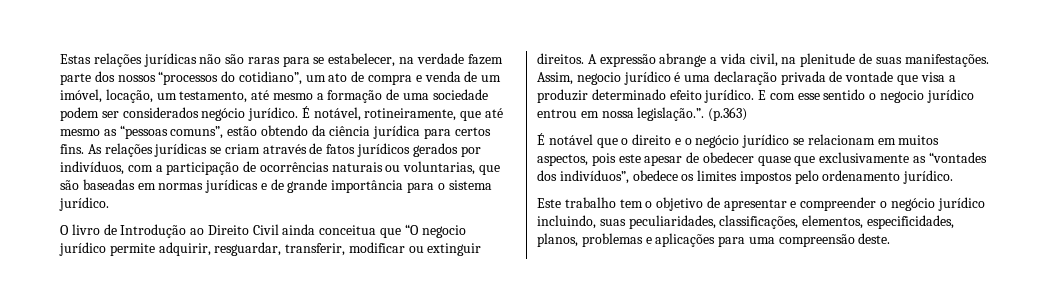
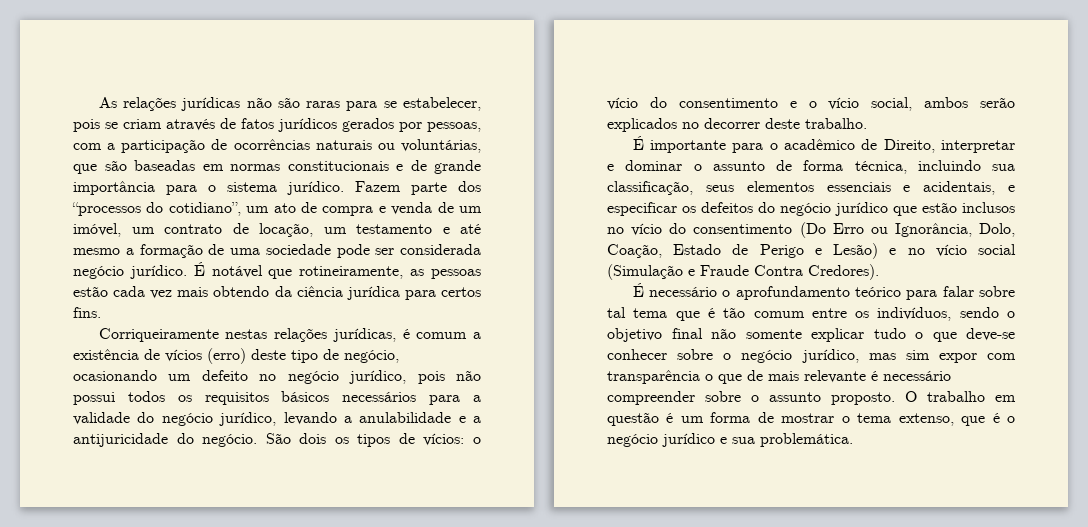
- Estas relações jurídicas não são raras para se estabelecer, na verdade fazem parte dos nossos “processos do cotidiano”, um ato de compra e venda de um imóvel, locação, um testamento, até mesmo a formação de uma sociedade podem ser considerados negócio jurídico. É notável, rotineiramente, que até mesmo as “pessoas comuns”, estão obtendo da ciência jurídica para certos fins. As relações jurídicas se criam através de fatos jurídicos gerados por indivíduos, com a participação de ocorrências naturais ou voluntarias, que são baseadas em normas jurídicas e de grande importância para o sistema jurídico.
- O livro de Introdução ao Direito Civil ainda conceitua que “O negocio jurídico permite adquirir, resguardar, transferir, modificar ou extinguir direitos. A expressão abrange a vida civil, na plenitude de suas manifestações. Assim, negocio jurídico é uma declaração privada de vontade que visa a produzir determinado efeito jurídico. E com esse sentido o negocio jurídico entrou em nossa legislação.”. (p.363)
- É notável que o direito e o negócio jurídico se relacionam em muitos aspectos, pois este apesar de obedecer quase que exclusivamente as “vontades dos indivíduos”, obedece os limites impostos pelo ordenamento jurídico.
- Este trabalho tem o objetivo de apresentar e compreender o negócio jurídico incluindo, suas peculiaridades, classificações, elementos, especificidades, planos, problemas e aplicações para uma compreensão deste.
+ As relações jurídicas não são raras para se estabelecer, pois se criam através de fatos jurídicos gerados por pessoas, com a participação de ocorrências naturais ou voluntárias, que são baseadas em normas constitucionais e de grande importância para o sistema jurídico. Fazem parte dos “processos do cotidiano”, um ato de compra e venda de um imóvel, um contrato de locação, um testamento e até mesmo a formação de uma sociedade pode ser considerada negócio jurídico. É notável que rotineiramente, as pessoas estão cada vez mais obtendo da ciência jurídica para certos fins.
+ Corriqueiramente nestas relações jurídicas, é comum a existência de vícios (erro) deste tipo de negócio, ocasionando um defeito no negócio jurídico, pois não possui todos os requisitos básicos necessários para a validade do negócio jurídico, levando a anulabilidade e a antijuricidade do negócio. São dois os tipos de vícios: o vício do consentimento e o vício social, ambos serão explicados no decorrer deste trabalho.
+ É importante para o acadêmico de Direito, interpretar e dominar o assunto de forma técnica, incluindo sua classificação, seus elementos essenciais e acidentais, e especificar os defeitos do negócio jurídico que estão inclusos no vício do consentimento (Do Erro ou Ignorância, Dolo, Coação, Estado de Perigo e Lesão) e no vício social (Simulação e Fraude Contra Credores).
+ É necessário o aprofundamento teórico para falar sobre tal tema que é tão comum entre os indivíduos, sendo o objetivo final não somente explicar tudo o que deve-se conhecer sobre o negócio jurídico, mas sim expor com transparência o que de mais relevante é necessário compreender sobre o assunto proposto. O trabalho em questão é um forma de mostrar o tema extenso, que é o negócio jurídico e sua problemática.

